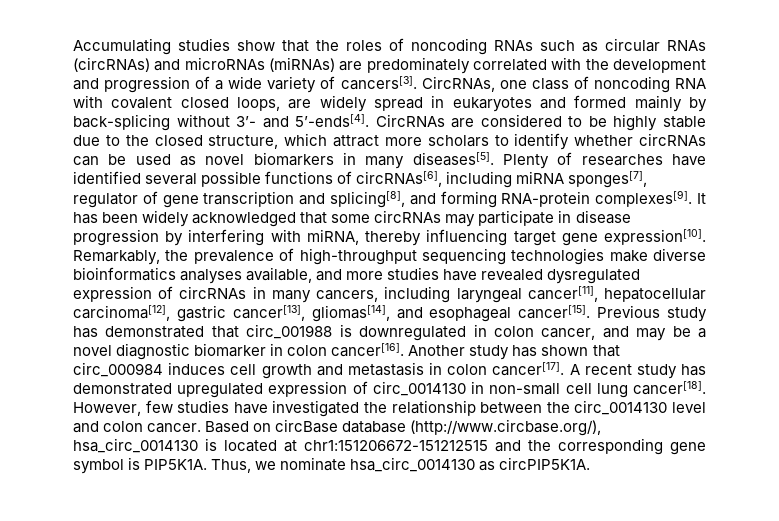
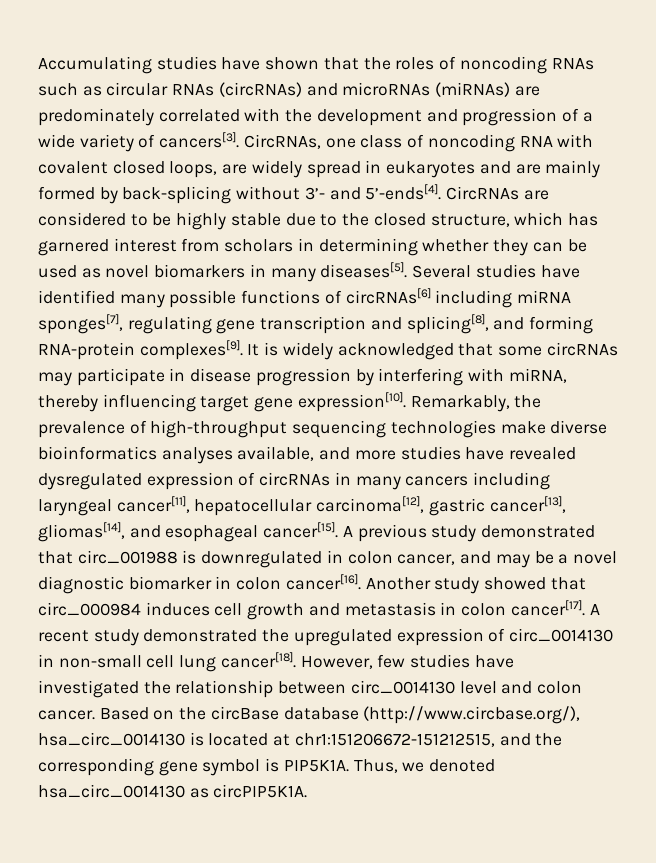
- Accumulating studies show that the roles of noncoding RNAs such as circular RNAs (circRNAs) and microRNAs (miRNAs) are predominately correlated with the development and progression of a wide variety of cancers[3].
+ Accumulating studies have shown that the roles of noncoding RNAs such as circular RNAs (circRNAs) and microRNAs (miRNAs) are predominately correlated with the development and progression of a wide variety of cancers[3].
- CircRNAs, one class of noncoding RNA with covalent closed loops, are widely spread in eukaryotes and formed mainly by back-splicing without 3’- and 5’-ends[4].
+ CircRNAs, one class of noncoding RNA with covalent closed loops, are widely spread in eukaryotes and are mainly formed by back-splicing without 3’- and 5’-ends[4].
- CircRNAs are considered to be highly stable due to the closed structure, which attract more scholars to identify whether circRNAs can be used as novel biomarkers in many diseases[5].
+ CircRNAs are considered to be highly stable due to the closed structure, which has garnered interest from scholars in determining whether they can be used as novel biomarkers in many diseases[5].
- Plenty of researches have identified several possible functions of circRNAs[6], including miRNA sponges[7], regulator of gene transcription and splicing[8], and forming RNA-protein complexes[9].
+ Several studies have identified many possible functions of circRNAs[6] including miRNA sponges[7], regulating gene transcription and splicing[8], and forming RNA-protein complexes[9].
- It has been widely acknowledged that some circRNAs may participate in disease progression by interfering with miRNA, thereby influencing target gene expression[10].
+ It is widely acknowledged that some circRNAs may participate in disease progression by interfering with miRNA, thereby influencing target gene expression[10].
- Remarkably, the prevalence of high-throughput sequencing technologies make diverse bioinformatics analyses available, and more studies have revealed dysregulated expression of circRNAs in many cancers, including laryngeal cancer[11], hepatocellular carcinoma[12], gastric cancer[13], gliomas[14], and esophageal cancer[15].
+ Remarkably, the prevalence of high-throughput sequencing technologies make diverse bioinformatics analyses available, and more studies have revealed dysregulated expression of circRNAs in many cancers including laryngeal cancer[11], hepatocellular carcinoma[12], gastric cancer[13], gliomas[14], and esophageal cancer[15].
- Previous study has demonstrated that circ_001988 is downregulated in colon cancer, and may be a novel diagnostic biomarker in colon cancer[16].
+ A previous study demonstrated that circ_001988 is downregulated in colon cancer, and may be a novel diagnostic biomarker in colon cancer[16].
- Another study has shown that circ_000984 induces cell growth and metastasis in colon cancer[17].
+ Another study showed that circ_000984 induces cell growth and metastasis in colon cancer[17].
- A recent study has demonstrated upregulated expression of circ_0014130 in non-small cell lung cancer[18].
+ A recent study demonstrated the upregulated expression of circ_0014130 in non-small cell lung cancer[18].
- However, few studies have investigated the relationship between the circ_0014130 level and colon cancer.
+ However, few studies have investigated the relationship between circ_0014130 level and colon cancer.
- Based on circBase database (http://www.circbase.org/), hsa_circ_0014130 is located at chr1:151206672-151212515 and the corresponding gene symbol is PIP5K1A.
+ Based on the circBase database (http://www.circbase.org/), hsa_circ_0014130 is located at chr1:151206672-151212515, and the corresponding gene symbol is PIP5K1A.
- Thus, we nominate hsa_circ_0014130 as circPIP5K1A.
+ Thus, we denoted hsa_circ_0014130 as circPIP5K1A.

